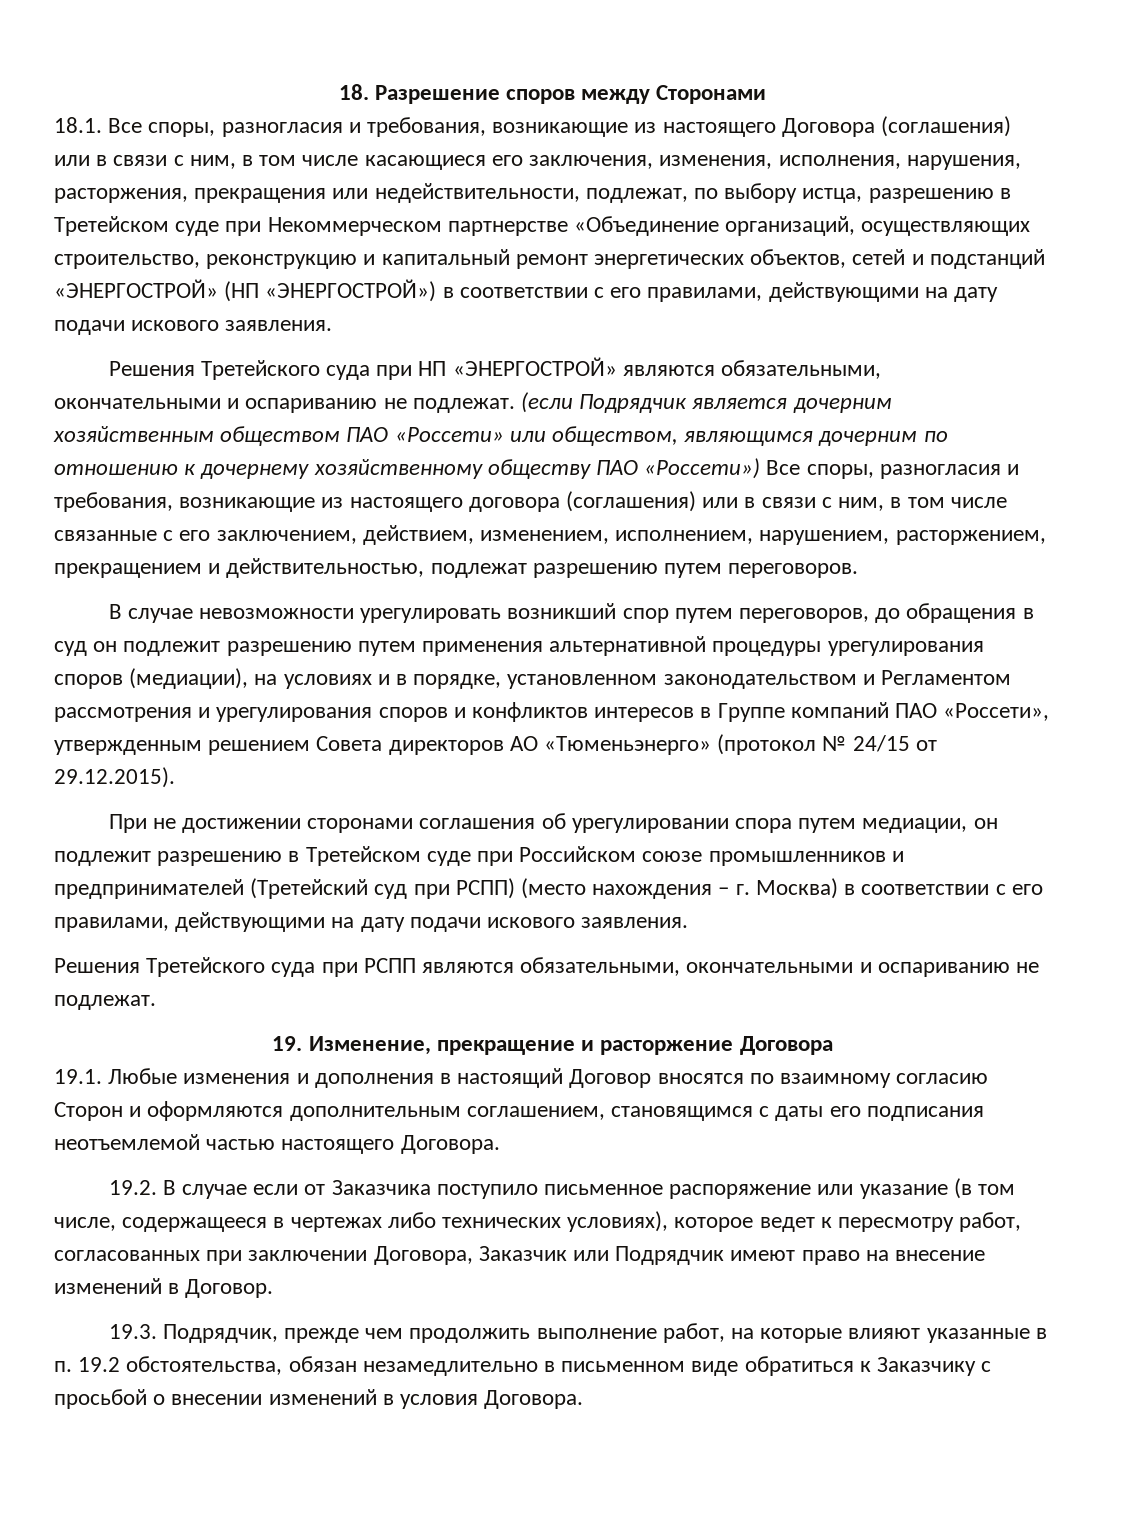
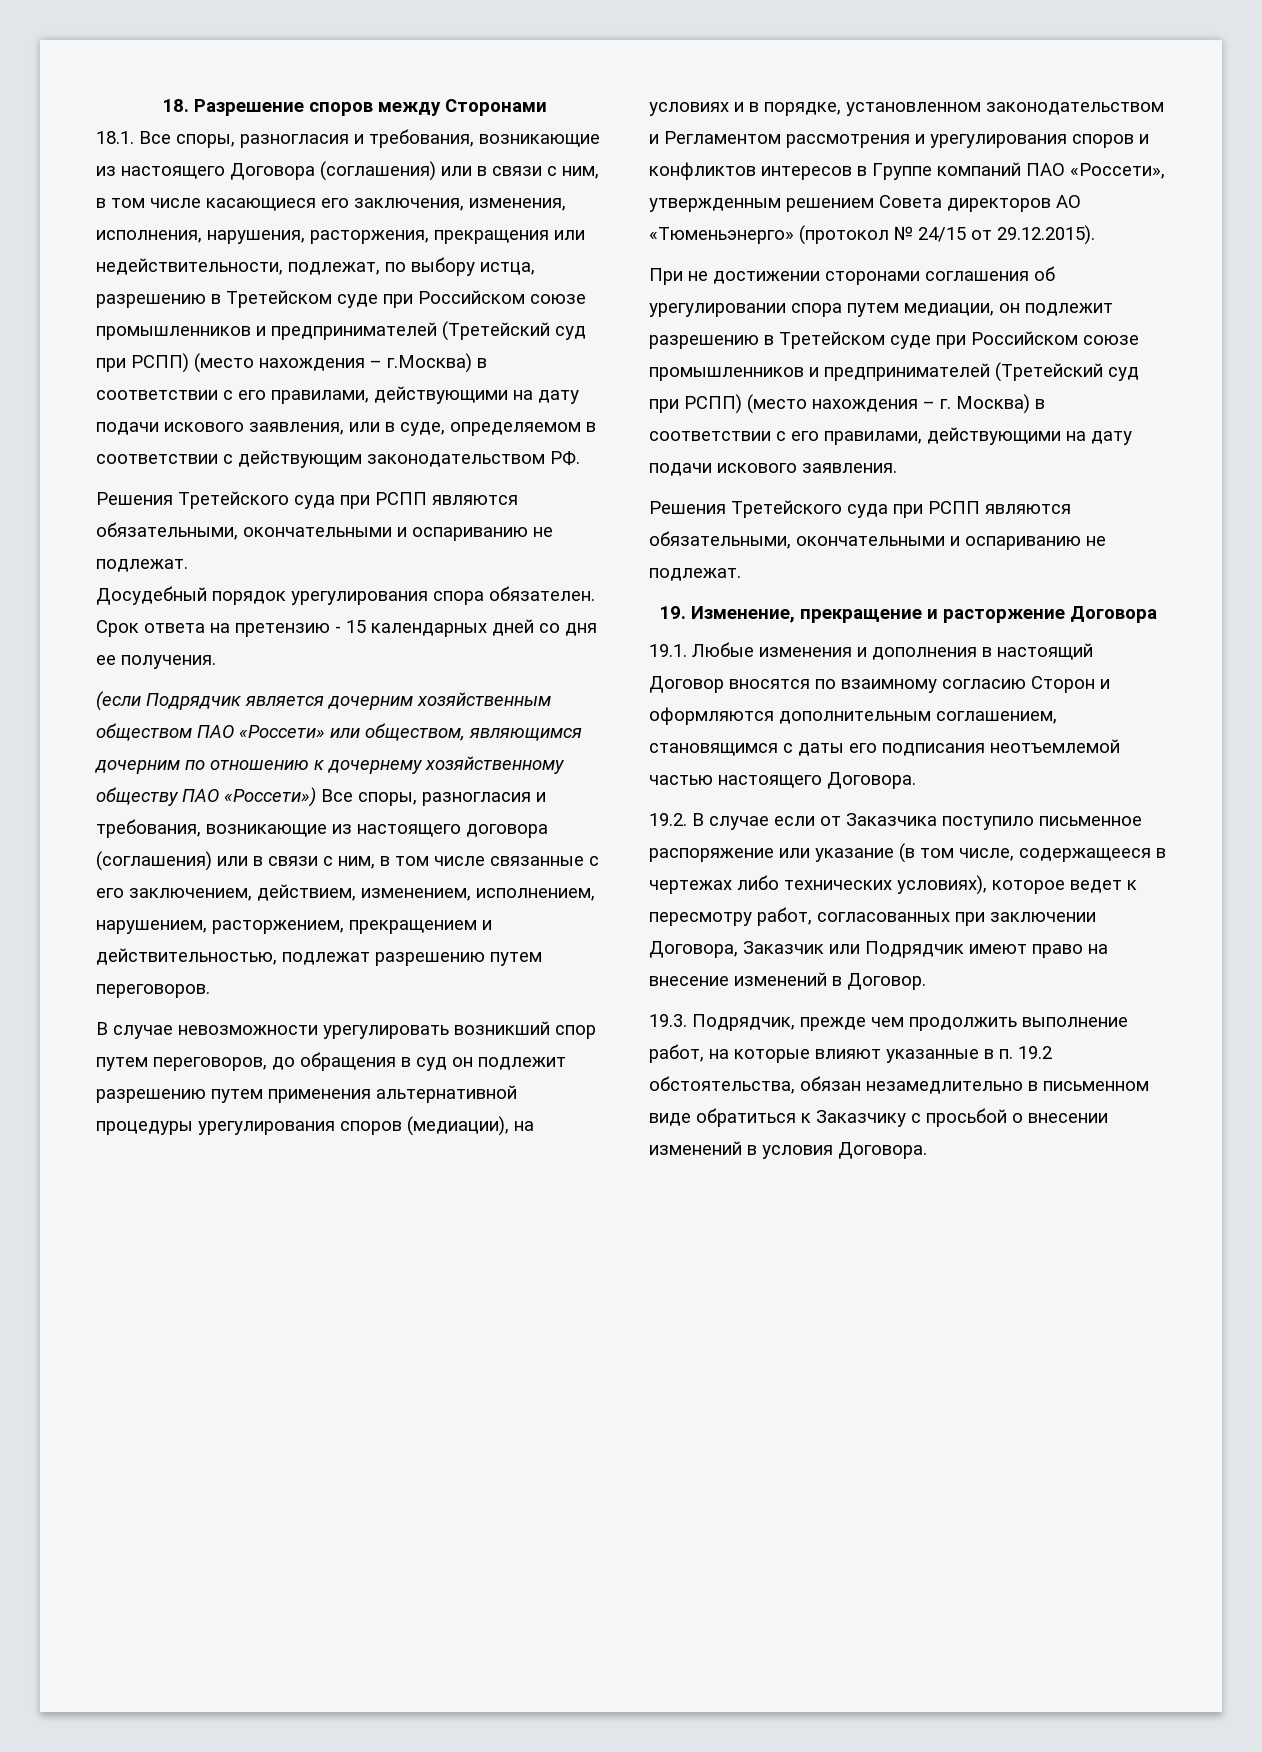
- 18.1. Все споры, разногласия и требования, возникающие из настоящего Договора (соглашения) или в связи с ним, в том числе касающиеся его заключения, изменения, исполнения, нарушения, расторжения, прекращения или недействительности, подлежат, по выбору истца, разрешению в Третейском суде при Некоммерческом партнерстве «Объединение организаций, осуществляющих строительство, реконструкцию и капитальный ремонт энергетических объектов, сетей и подстанций «ЭНЕРГОСТРОЙ» (НП «ЭНЕРГОСТРОЙ») в соответствии с его правилами, действующими на дату подачи искового заявления.
- Решения Третейского суда при НП «ЭНЕРГОСТРОЙ» являются обязательными, окончательными и оспариванию не подлежат. (если Подрядчик является дочерним хозяйственным обществом ПАО «Россети» или обществом, являющимся дочерним по отношению к дочернему хозяйственному обществу ПАО «Россети») Все споры, разногласия и требования, возникающие из настоящего договора (соглашения) или в связи с ним, в том числе связанные с его заключением, действием, изменением, исполнением, нарушением, расторжением, прекращением и действительностью, подлежат разрешению путем переговоров.
+ 18.1. Все споры, разногласия и требования, возникающие из настоящего Договора (соглашения) или в связи с ним, в том числе касающиеся его заключения, изменения, исполнения, нарушения, расторжения, прекращения или недействительности, подлежат, по выбору истца, разрешению в Третейском суде при Российском союзе промышленников и предпринимателей (Третейский суд при РСПП) (место нахождения – г.Москва) в соответствии с его правилами, действующими на дату подачи искового заявления, или в суде, определяемом в соответствии с действующим законодательством РФ.
+ Решения Третейского суда при РСПП являются обязательными, окончательными и оспариванию не подлежат.
+ Досудебный порядок урегулирования спора обязателен. Срок ответа на претензию - 15 календарных дней со дня ее получения.
+ (если Подрядчик является дочерним хозяйственным обществом ПАО «Россети» или обществом, являющимся дочерним по отношению к дочернему хозяйственному обществу ПАО «Россети») Все споры, разногласия и требования, возникающие из настоящего договора (соглашения) или в связи с ним, в том числе связанные с его заключением, действием, изменением, исполнением, нарушением, расторжением, прекращением и действительностью, подлежат разрешению путем переговоров.

